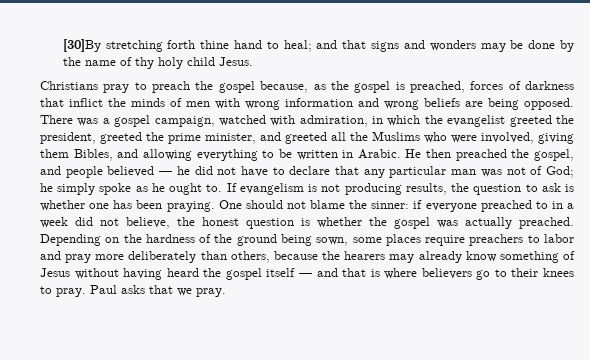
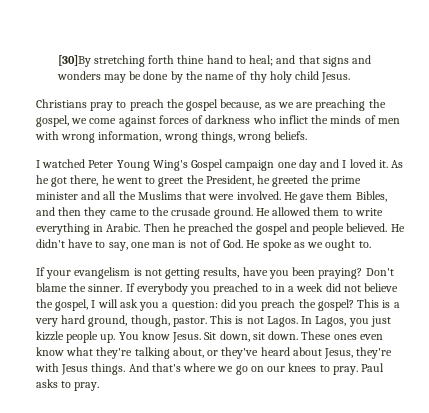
- Christians pray to preach the gospel because, as the gospel is preached, forces of darkness that inflict the minds of men with wrong information and wrong beliefs are being opposed. There was a gospel campaign, watched with admiration, in which the evangelist greeted the president, greeted the prime minister, and greeted all the Muslims who were involved, giving them Bibles, and allowing everything to be written in Arabic. He then preached the gospel, and people believed — he did not have to declare that any particular man was not of God; he simply spoke as he ought to. If evangelism is not producing results, the question to ask is whether one has been praying. One should not blame the sinner: if everyone preached to in a week did not believe, the honest question is whether the gospel was actually preached. Depending on the hardness of the ground being sown, some places require preachers to labor and pray more deliberately than others, because the hearers may already know something of Jesus without having heard the gospel itself — and that is where believers go to their knees to pray.
+ Christians pray to preach the gospel because, as we are preaching the gospel, we come against forces of darkness who inflict the minds of men with wrong information, wrong things, wrong beliefs.
+ I watched Peter Young Wing's Gospel campaign one day and I loved it. As he got there, he went to greet the President, he greeted the prime minister and all the Muslims that were involved. He gave them Bibles, and then they came to the crusade ground. He allowed them to write everything in Arabic. Then he preached the gospel and people believed. He didn't have to say, one man is not of God. He spoke as we ought to.
+ If your evangelism is not getting results, have you been praying? Don't blame the sinner. If everybody you preached to in a week did not believe the gospel, I will ask you a question: did you preach the gospel? This is a very hard ground, though, pastor. This is not Lagos. In Lagos, you just kizzle people up. You know Jesus. Sit down, sit down. These ones even know what they're talking about, or they've heard about Jesus, they're with Jesus things. And that's where we go on our knees to pray.
- Paul asks that we pray.
+ Paul asks to pray.

